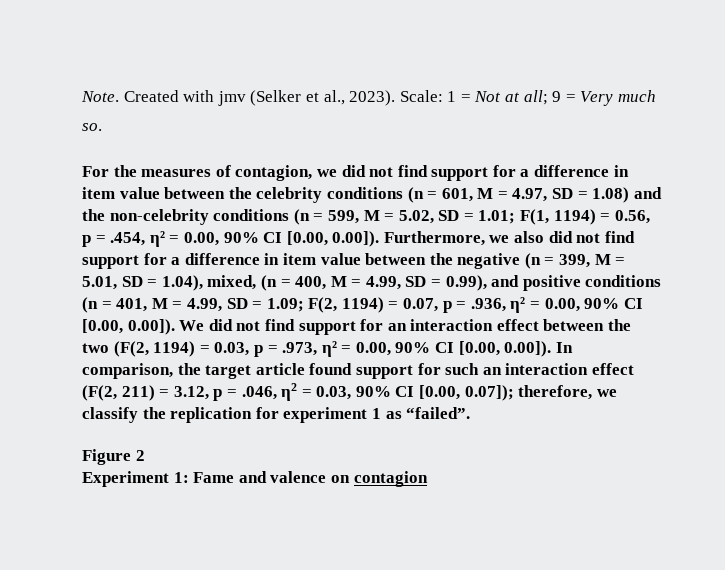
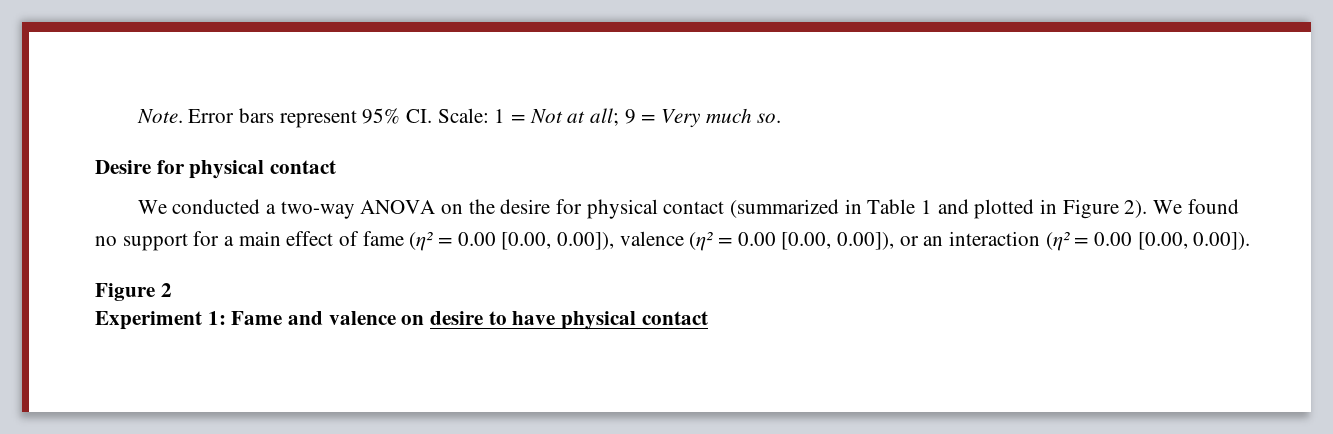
- Created with jmv (Selker et al., 2023). Scale: 1 = Not at all; 9 = Very much so.
+ Error bars represent 95% CI. Scale: 1 = Not at all; 9 = Very much so.
- For the measures of contagion, we did not find support for a difference in item value between the celebrity conditions (n = 601, M = 4.97, SD = 1.08) and the non-celebrity conditions (n = 599, M = 5.02, SD = 1.01; F(1, 1194) = 0.56, p = .454, η² = 0.00, 90% CI [0.00, 0.00]). Furthermore, we also did not find support for a difference in item value between the negative (n = 399, M = 5.01, SD = 1.04), mixed, (n = 400, M = 4.99, SD = 0.99), and positive conditions (n = 401, M = 4.99, SD = 1.09; F(2, 1194) = 0.07, p = .936, η² = 0.00, 90% CI [0.00, 0.00]). We did not find support for an interaction effect between the two (F(2, 1194) = 0.03, p = .973, η² = 0.00, 90% CI [0.00, 0.00]). In comparison, the target article found support for such an interaction effect (F(2, 211) = 3.12, p = .046, η2 = 0.03, 90% CI [0.00, 0.07]); therefore, we classify the replication for experiment 1 as “failed”.
+ Desire for physical contact
+ We conducted a two-way ANOVA on the desire for physical contact (summarized in Table 1 and plotted in Figure 2). We found no support for a main effect of fame (η² = 0.00 [0.00, 0.00]), valence (η² = 0.00 [0.00, 0.00]), or an interaction (η² = 0.00 [0.00, 0.00]).
- Experiment 1: Fame and valence on contagion
+ Experiment 1: Fame and valence on desire to have physical contact

